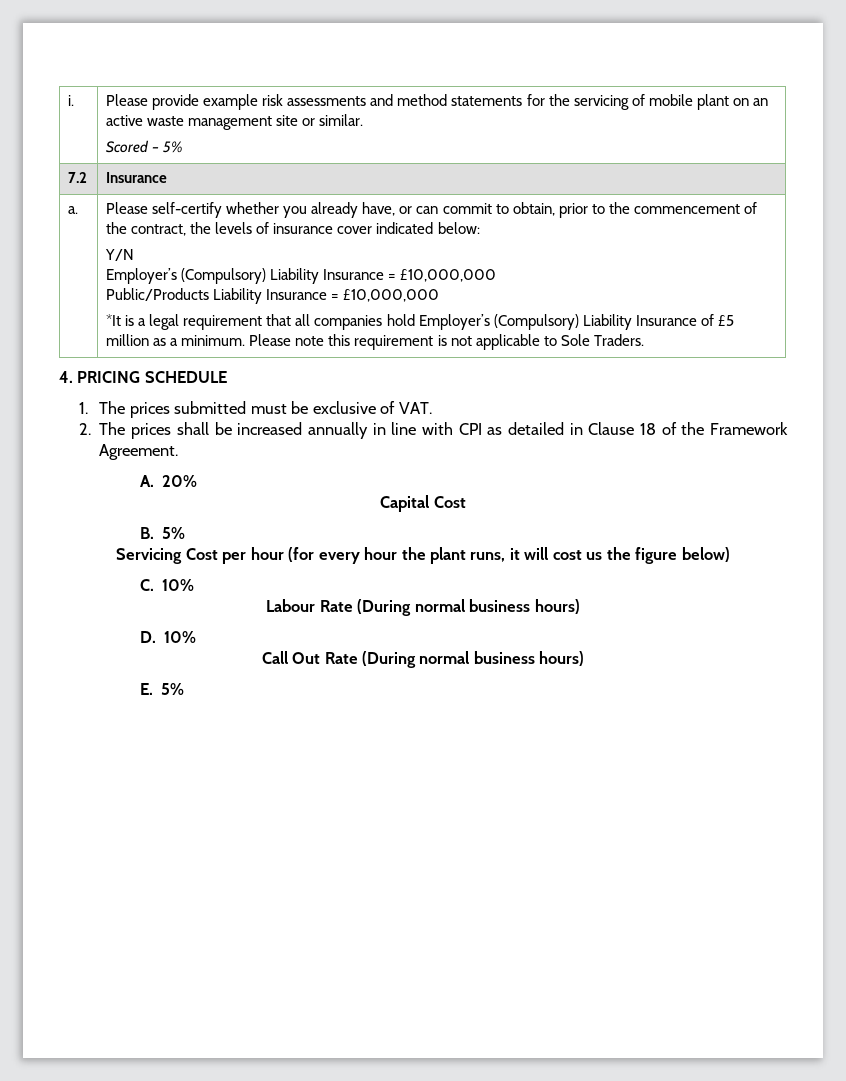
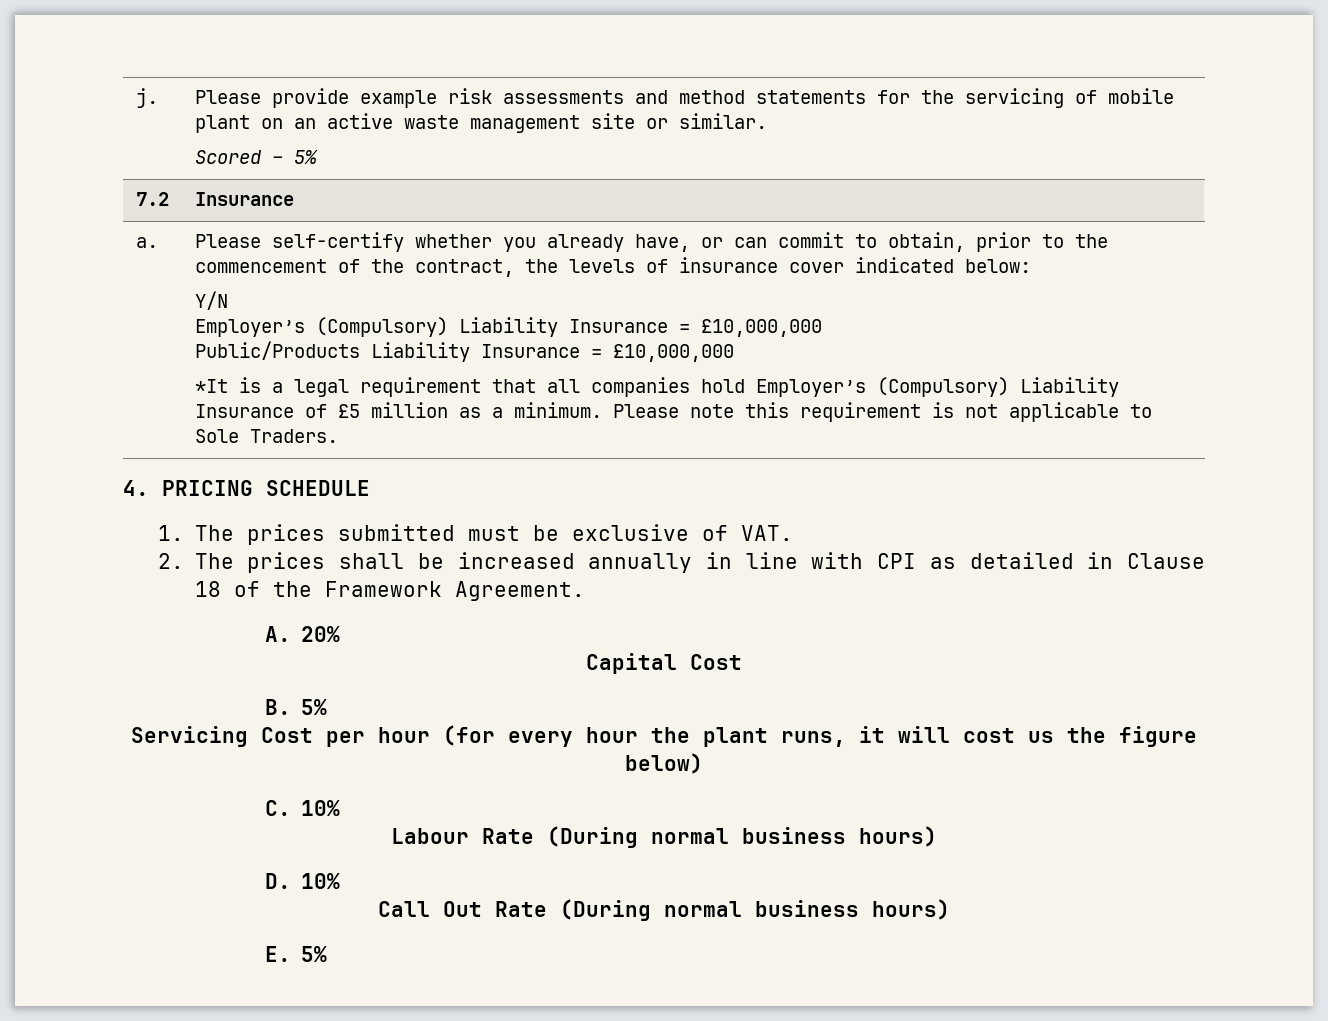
- i. | Please provide example risk assessments and method statements for the servicing of mobile plant on an active waste management site or similar.
+ j. | Please provide example risk assessments and method statements for the servicing of mobile plant on an active waste management site or similar.

